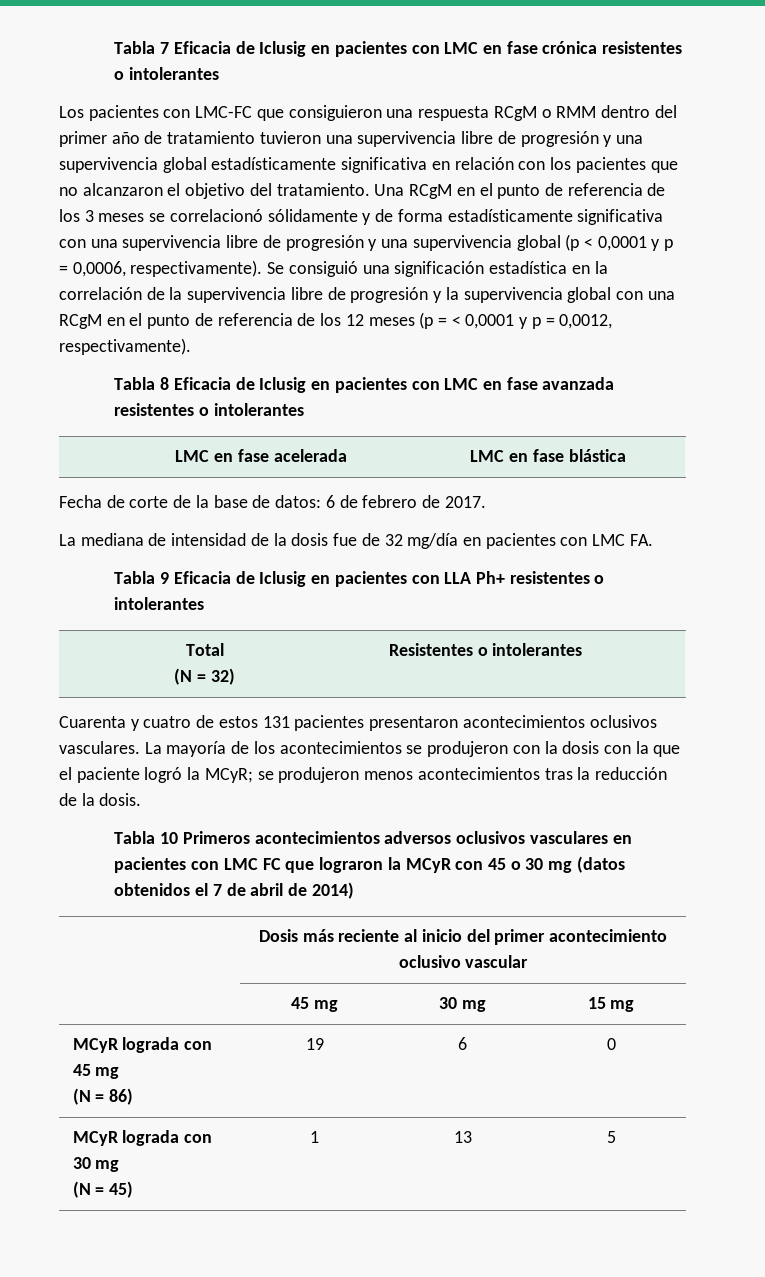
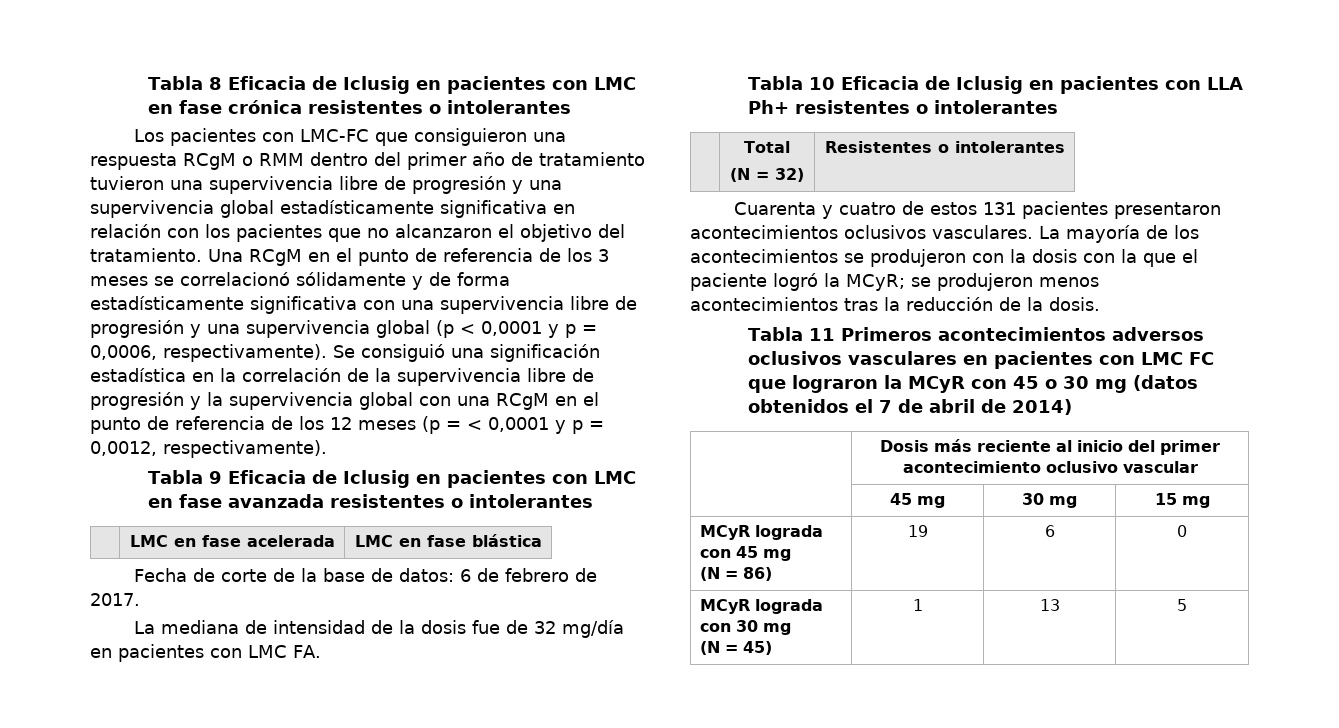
- Tabla 7 Eficacia de Iclusig en pacientes con LMC en fase crónica resistentes o intolerantes
+ Tabla 8 Eficacia de Iclusig en pacientes con LMC en fase crónica resistentes o intolerantes
- Tabla 8 Eficacia de Iclusig en pacientes con LMC en fase avanzada resistentes o intolerantes
+ Tabla 9 Eficacia de Iclusig en pacientes con LMC en fase avanzada resistentes o intolerantes
- Tabla 9 Eficacia de Iclusig en pacientes con LLA Ph+ resistentes o intolerantes
+ Tabla 10 Eficacia de Iclusig en pacientes con LLA Ph+ resistentes o intolerantes
- Tabla 10 Primeros acontecimientos adversos oclusivos vasculares en pacientes con LMC FC que lograron la MCyR con 45 o 30 mg (datos obtenidos el 7 de abril de 2014)
+ Tabla 11 Primeros acontecimientos adversos oclusivos vasculares en pacientes con LMC FC que lograron la MCyR con 45 o 30 mg (datos obtenidos el 7 de abril de 2014)

